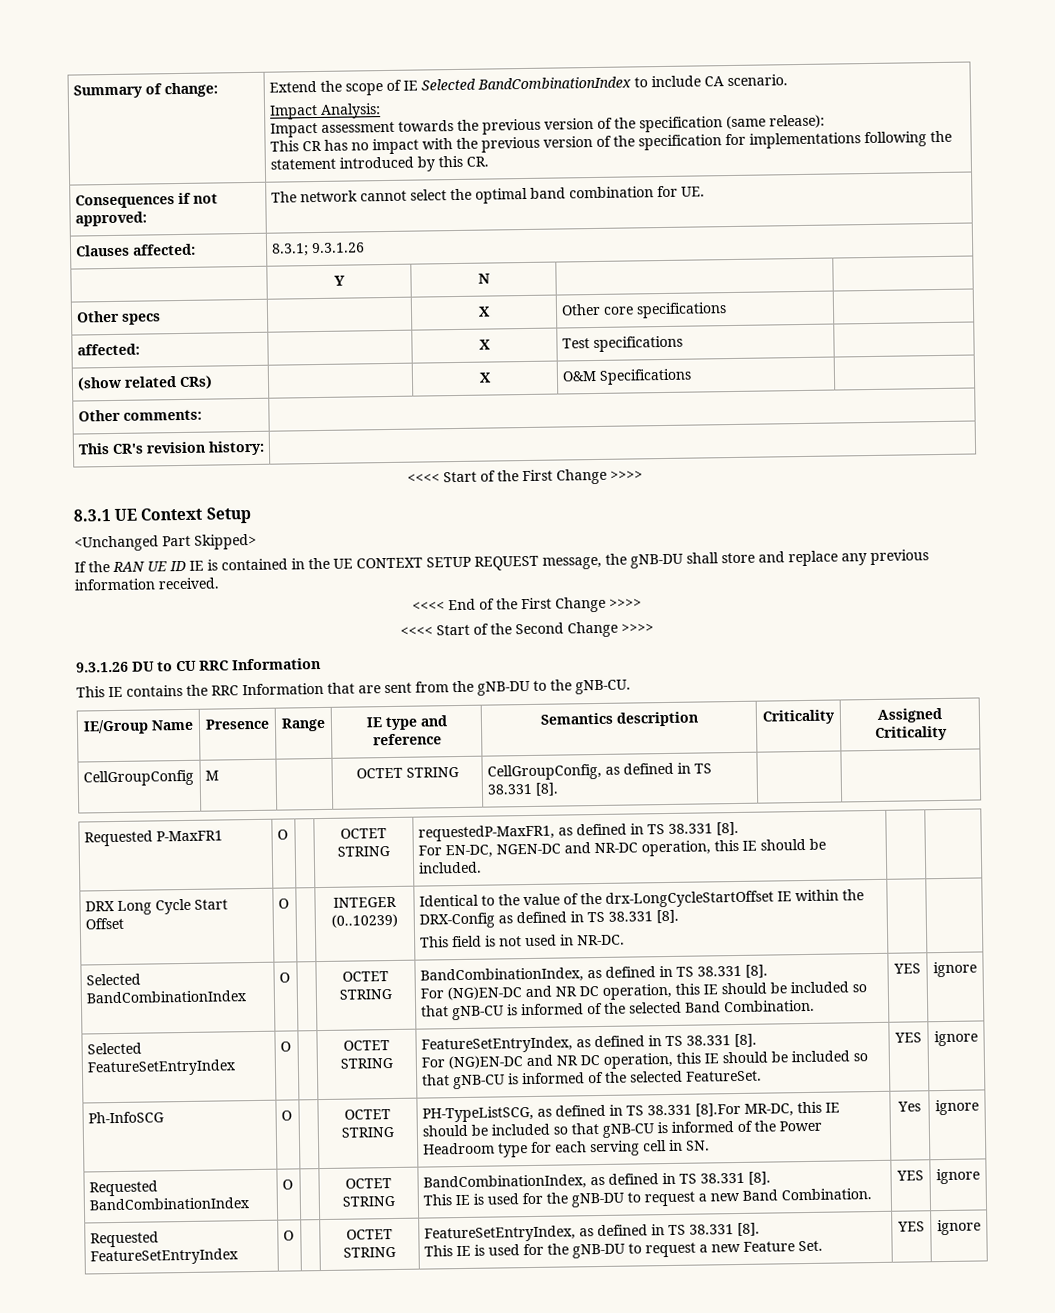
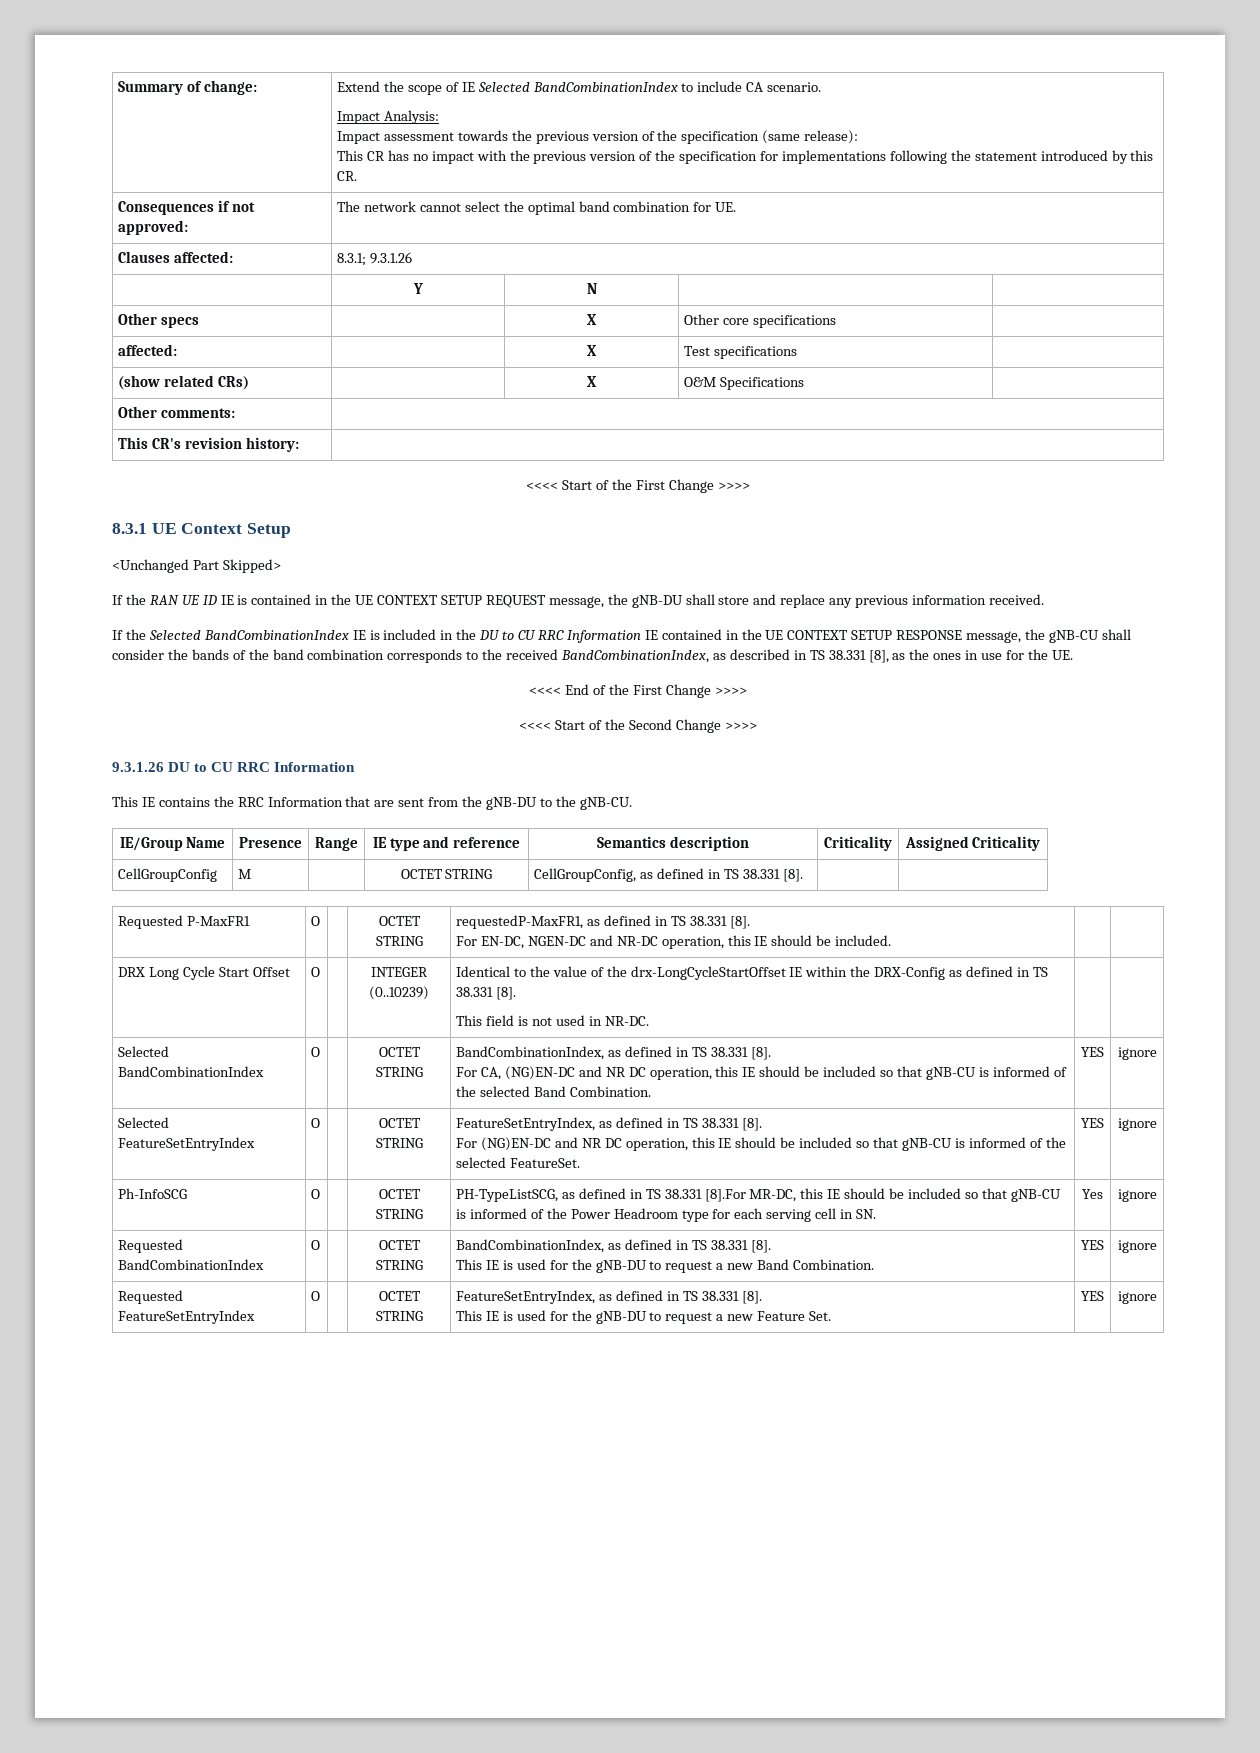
+ If the Selected BandCombinationIndex IE is included in the DU to CU RRC Information IE contained in the UE CONTEXT SETUP RESPONSE message, the gNB-CU shall consider the bands of the band combination corresponds to the received BandCombinationIndex, as described in TS 38.331 [8], as the ones in use for the UE.
  Selected BandCombinationIndex | O | | OCTET STRING | BandCombinationIndex, as defined in TS 38.331 [8].
- For (NG)EN-DC and NR DC operation, this IE should be included so that gNB-CU is informed of the selected Band Combination. | YES | ignore
+ For CA, (NG)EN-DC and NR DC operation, this IE should be included so that gNB-CU is informed of the selected Band Combination. | YES | ignore

